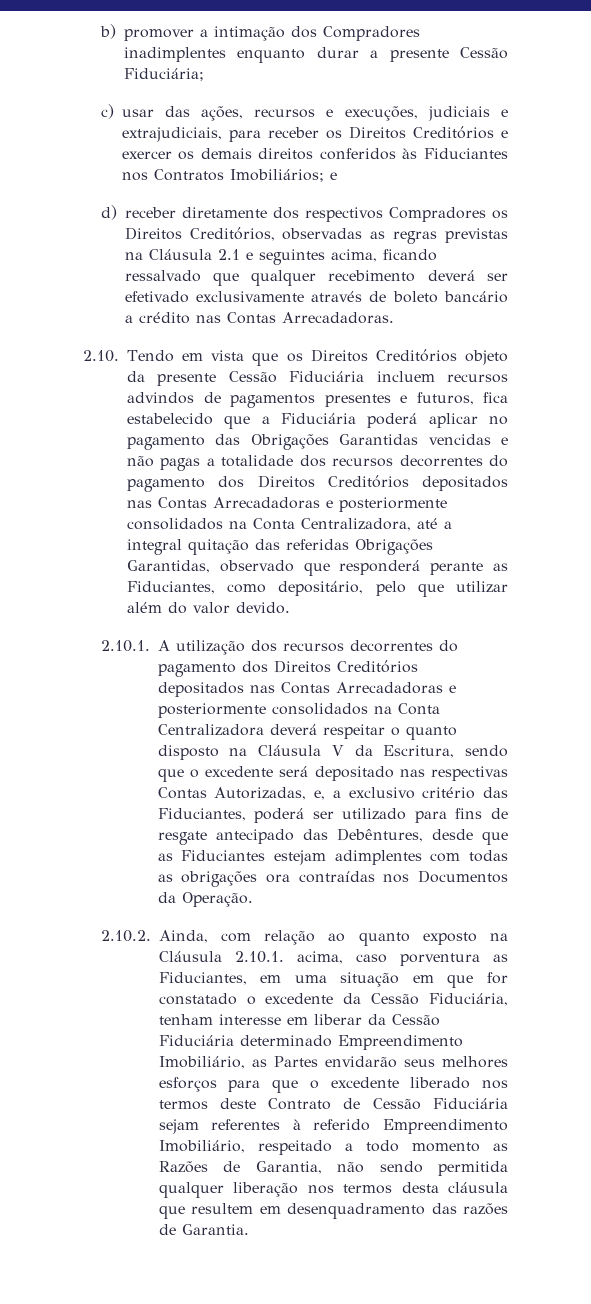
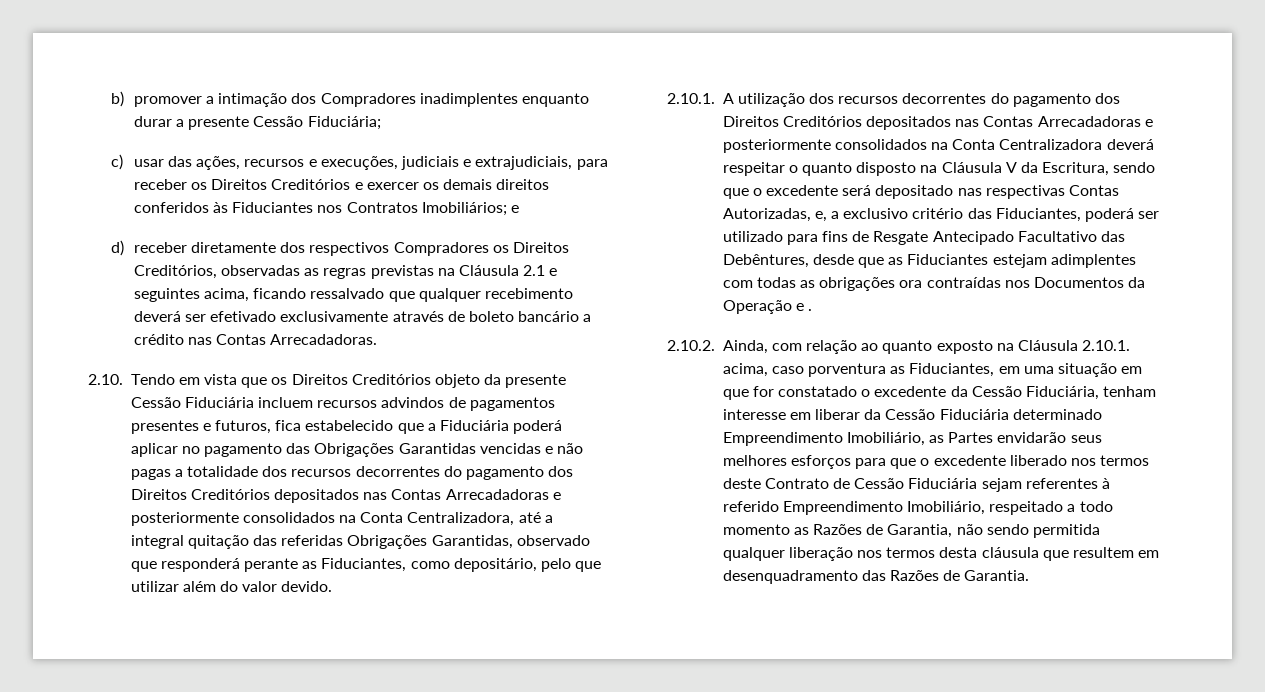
- 2.10.1. A utilização dos recursos decorrentes do pagamento dos Direitos Creditórios depositados nas Contas Arrecadadoras e posteriormente consolidados na Conta Centralizadora deverá respeitar o quanto disposto na Cláusula V da Escritura, sendo que o excedente será depositado nas respectivas Contas Autorizadas, e, a exclusivo critério das Fiduciantes, poderá ser utilizado para fins de resgate antecipado das Debêntures, desde que as Fiduciantes estejam adimplentes com todas as obrigações ora contraídas nos Documentos da Operação.
+ 2.10.1. A utilização dos recursos decorrentes do pagamento dos Direitos Creditórios depositados nas Contas Arrecadadoras e posteriormente consolidados na Conta Centralizadora deverá respeitar o quanto disposto na Cláusula V da Escritura, sendo que o excedente será depositado nas respectivas Contas Autorizadas, e, a exclusivo critério das Fiduciantes, poderá ser utilizado para fins de Resgate Antecipado Facultativo das Debêntures, desde que as Fiduciantes estejam adimplentes com todas as obrigações ora contraídas nos Documentos da Operação e .
- 2.10.2. Ainda, com relação ao quanto exposto na Cláusula 2.10.1. acima, caso porventura as Fiduciantes, em uma situação em que for constatado o excedente da Cessão Fiduciária, tenham interesse em liberar da Cessão Fiduciária determinado Empreendimento Imobiliário, as Partes envidarão seus melhores esforços para que o excedente liberado nos termos deste Contrato de Cessão Fiduciária sejam referentes à referido Empreendimento Imobiliário, respeitado a todo momento as Razões de Garantia, não sendo permitida qualquer liberação nos termos desta cláusula que resultem em desenquadramento das razões de Garantia.
+ 2.10.2. Ainda, com relação ao quanto exposto na Cláusula 2.10.1. acima, caso porventura as Fiduciantes, em uma situação em que for constatado o excedente da Cessão Fiduciária, tenham interesse em liberar da Cessão Fiduciária determinado Empreendimento Imobiliário, as Partes envidarão seus melhores esforços para que o excedente liberado nos termos deste Contrato de Cessão Fiduciária sejam referentes à referido Empreendimento Imobiliário, respeitado a todo momento as Razões de Garantia, não sendo permitida qualquer liberação nos termos desta cláusula que resultem em desenquadramento das Razões de Garantia.

